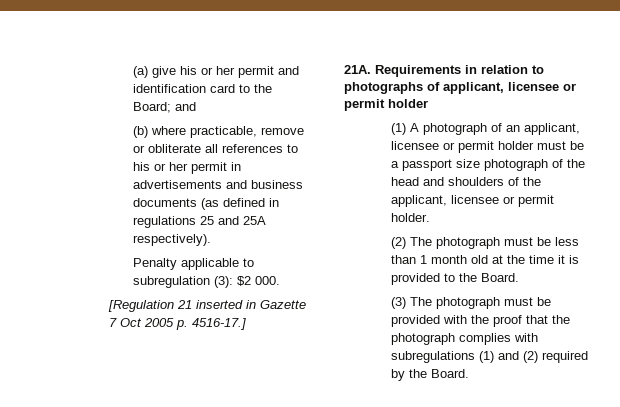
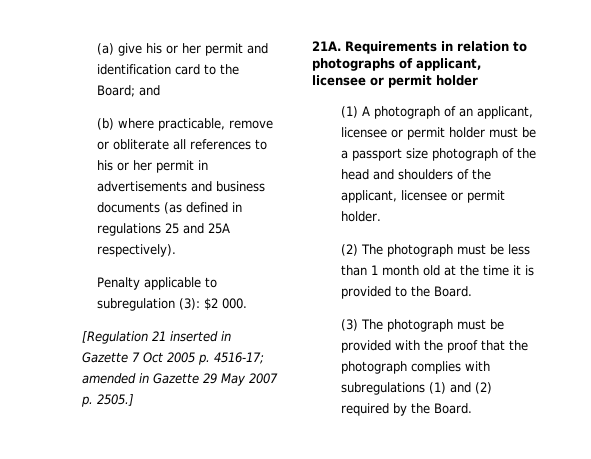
- [Regulation 21 inserted in Gazette 7 Oct 2005 p. 4516-17.]
+ [Regulation 21 inserted in Gazette 7 Oct 2005 p. 4516-17; amended in Gazette 29 May 2007 p. 2505.]

